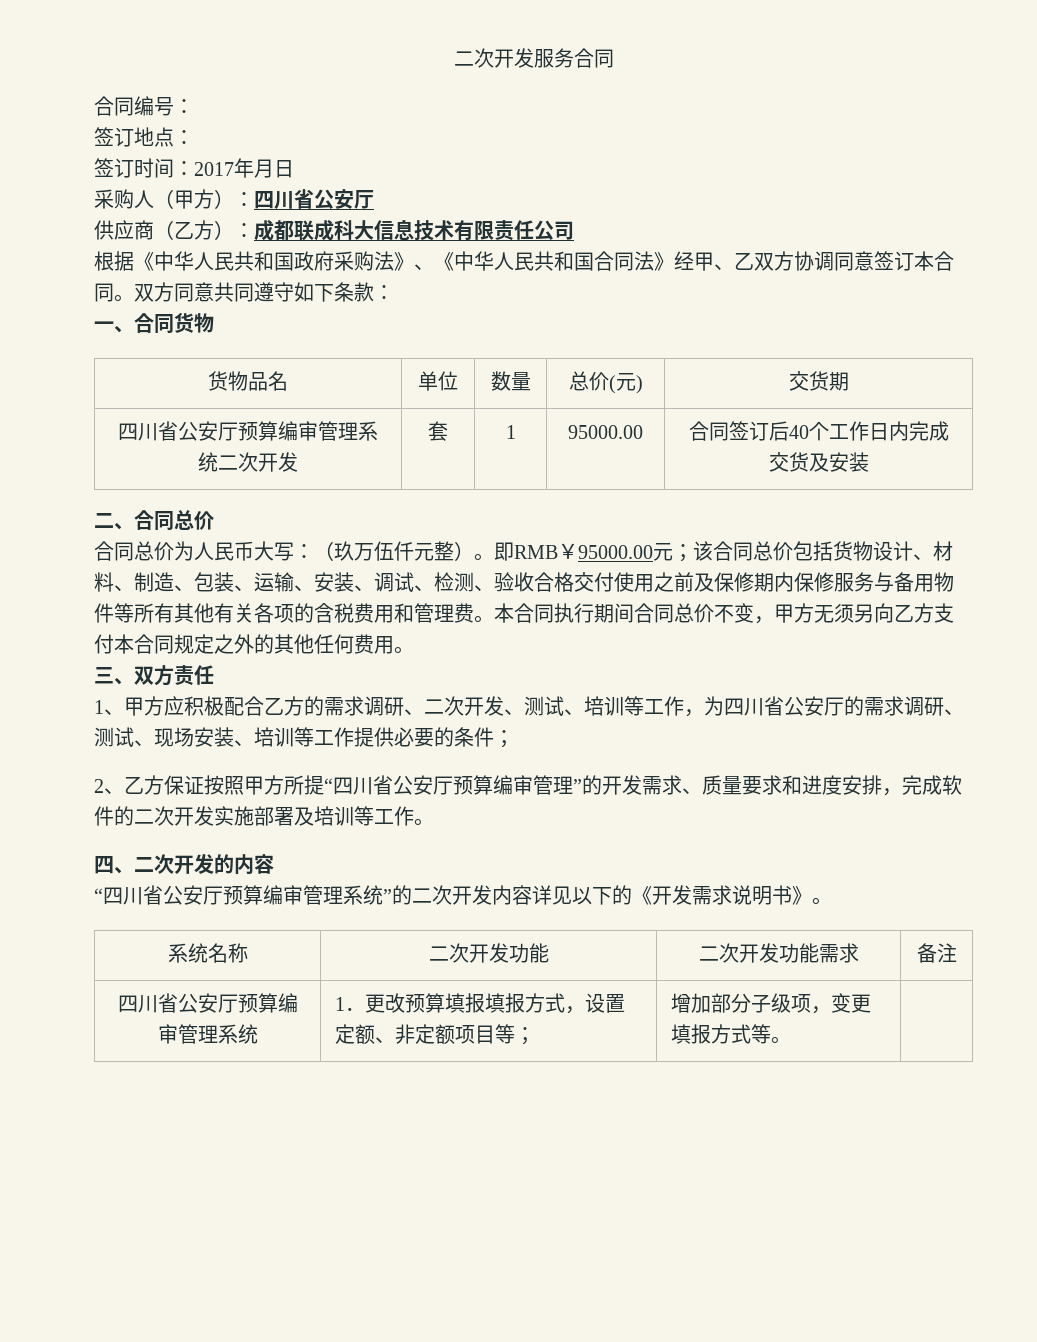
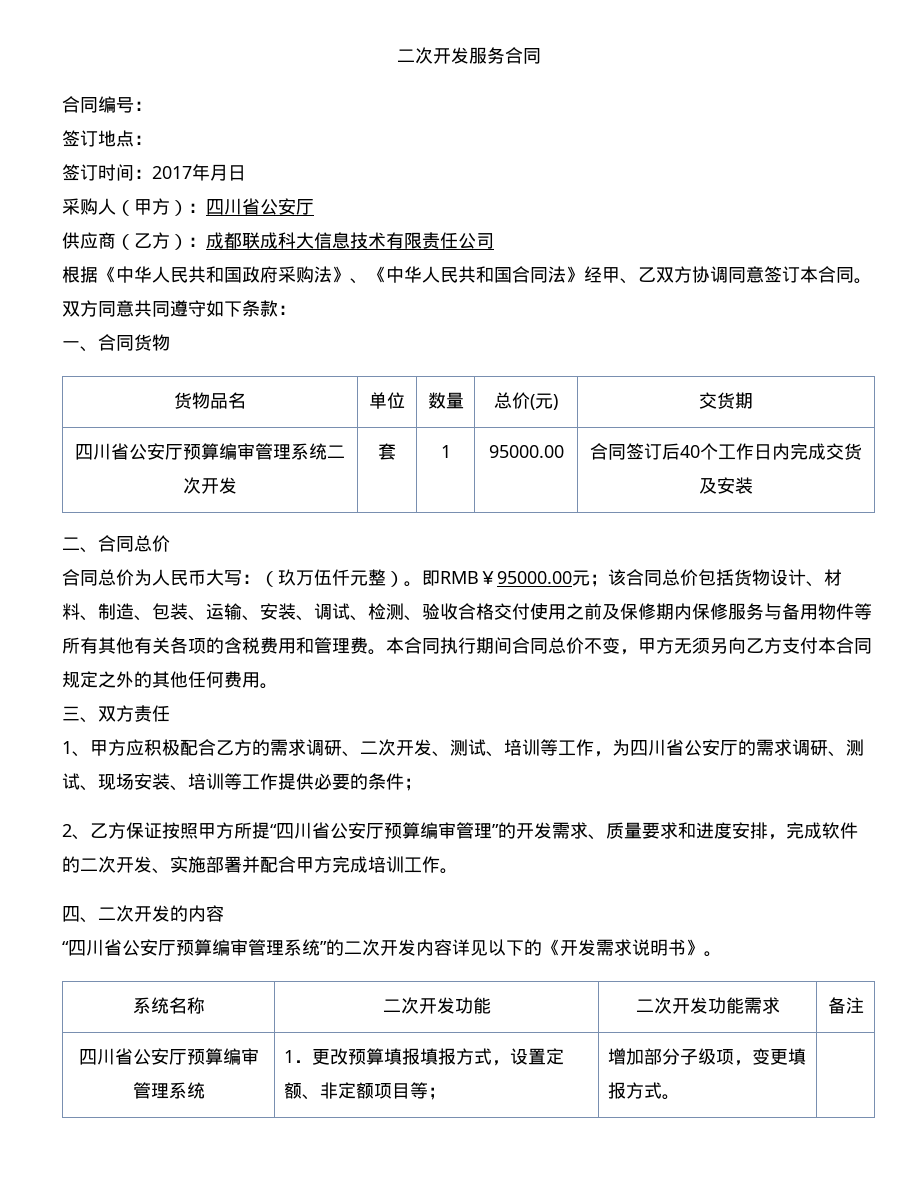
- 2、乙方保证按照甲方所提“四川省公安厅预算编审管理”的开发需求、质量要求和进度安排，完成软件的二次开发实施部署及培训等工作。
+ 2、乙方保证按照甲方所提“四川省公安厅预算编审管理”的开发需求、质量要求和进度安排，完成软件的二次开发、实施部署并配合甲方完成培训工作。
- 四川省公安厅预算编审管理系统 | 1．更改预算填报填报方式，设置定额、非定额项目等； | 增加部分子级项，变更填报方式等。 |
+ 四川省公安厅预算编审管理系统 | 1．更改预算填报填报方式，设置定额、非定额项目等； | 增加部分子级项，变更填报方式。 |

